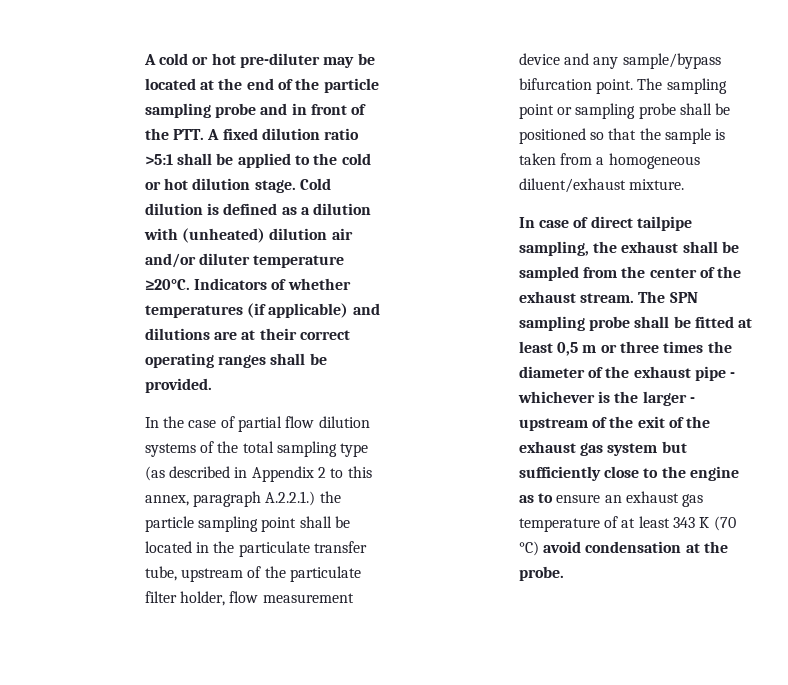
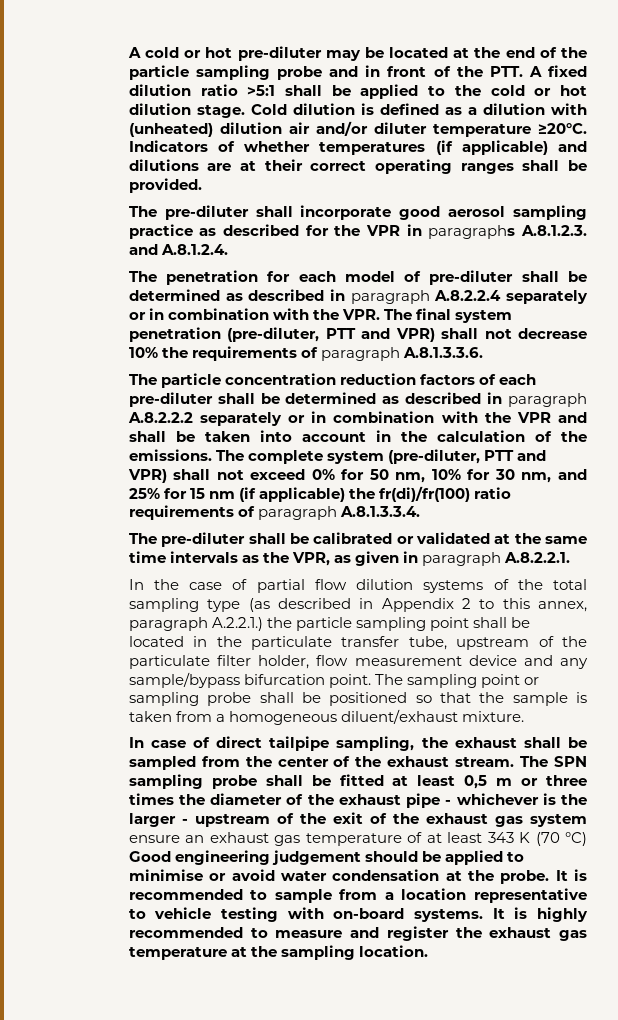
+ The pre-diluter shall incorporate good aerosol sampling practice as described for the VPR in paragraphs A.8.1.2.3. and A.8.1.2.4.
+ The penetration for each model of pre-diluter shall be determined as described in paragraph A.8.2.2.4 separately or in combination with the VPR. The final system penetration (pre-diluter, PTT and VPR) shall not decrease 10% the requirements of paragraph A.8.1.3.3.6.
+ The particle concentration reduction factors of each pre-diluter shall be determined as described in paragraph A.8.2.2.2 separately or in combination with the VPR and shall be taken into account in the calculation of the emissions. The complete system (pre-diluter, PTT and VPR) shall not exceed 0% for 50 nm, 10% for 30 nm, and 25% for 15 nm (if applicable) the fr(di)/fr(100) ratio requirements of paragraph A.8.1.3.3.4.
+ The pre-diluter shall be calibrated or validated at the same time intervals as the VPR, as given in paragraph A.8.2.2.1.
- The SPN sampling probe shall be fitted at least 0,5 m or three times the diameter of the exhaust pipe - whichever is the larger - upstream of the exit of the exhaust gas system but sufficiently close to the engine as to ensure an exhaust gas temperature of at least 343 K (70 °C) avoid condensation at the probe.
+ The SPN sampling probe shall be fitted at least 0,5 m or three times the diameter of the exhaust pipe - whichever is the larger - upstream of the exit of the exhaust gas system ensure an exhaust gas temperature of at least 343 K (70 °C) Good engineering judgement should be applied to minimise or avoid water condensation at the probe. It is recommended to sample from a location representative to vehicle testing with on-board systems. It is highly recommended to measure and register the exhaust gas temperature at the sampling location.

